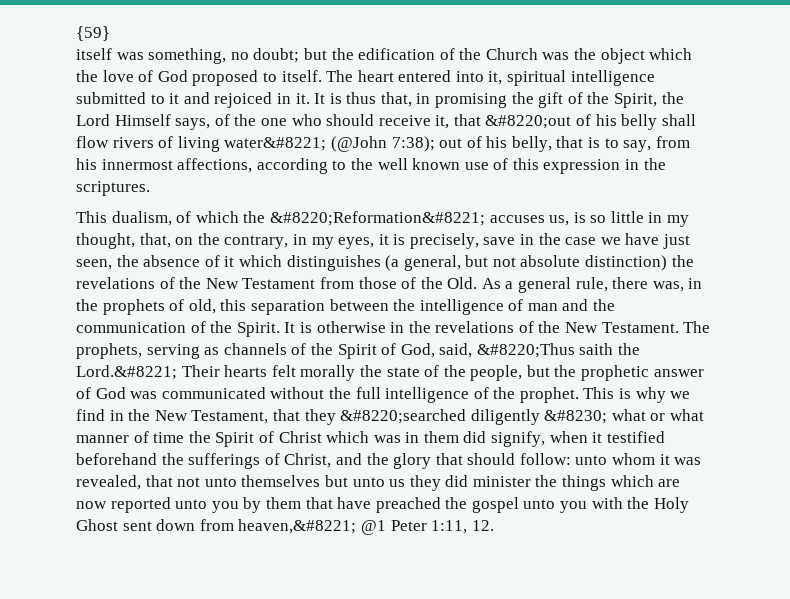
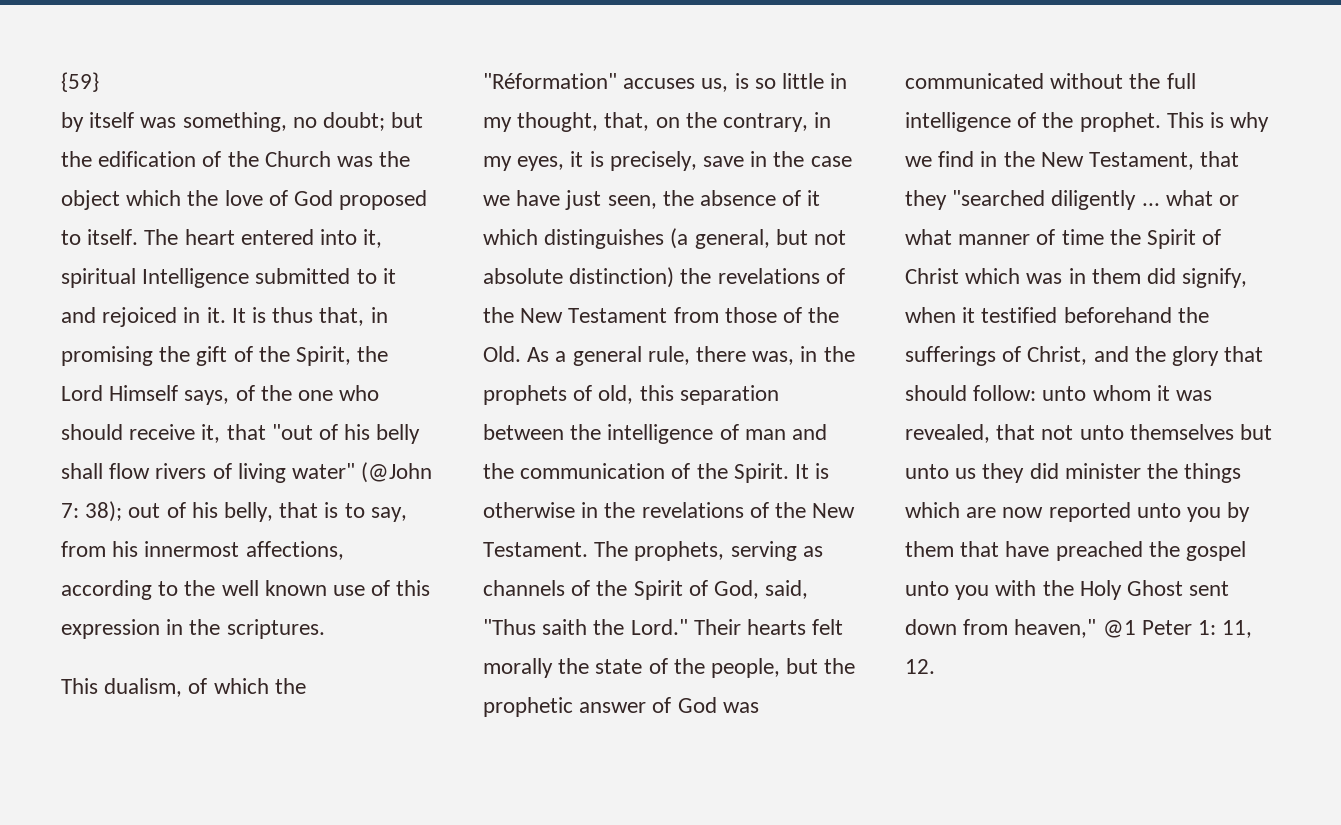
- itself was something, no doubt; but the edification of the Church was the object which the love of God proposed to itself.
+ by itself was something, no doubt; but the edification of the Church was the object which the love of God proposed to itself.
- The heart entered into it, spiritual intelligence submitted to it and rejoiced in it.
+ The heart entered into it, spiritual Intelligence submitted to it and rejoiced in it.
- It is thus that, in promising the gift of the Spirit, the Lord Himself says, of the one who should receive it, that &#8220;out of his belly shall flow rivers of living water&#8221; (@John 7:38); out of his belly, that is to say, from his innermost affections, according to the well known use of this expression in the scriptures.
+ It is thus that, in promising the gift of the Spirit, the Lord Himself says, of the one who should receive it, that "out of his belly shall flow rivers of living water" (@John 7: 38); out of his belly, that is to say, from his innermost affections, according to the well known use of this expression in the scriptures.
- This dualism, of which the &#8220;Reformation&#8221; accuses us, is so little in my thought, that, on the contrary, in my eyes, it is precisely, save in the case we have just seen, the absence of it which distinguishes (a general, but not absolute distinction) the revelations of the New Testament from those of the Old. As a general rule, there was, in the prophets of old, this separation between the intelligence of man and the communication of the Spirit.
+ This dualism, of which the "Réformation" accuses us, is so little in my thought, that, on the contrary, in my eyes, it is precisely, save in the case we have just seen, the absence of it which distinguishes (a general, but not absolute distinction) the revelations of the New Testament from those of the Old. As a general rule, there was, in the prophets of old, this separation between the intelligence of man and the communication of the Spirit.
- The prophets, serving as channels of the Spirit of God, said, &#8220;Thus saith the Lord.&#8221; Their hearts felt morally the state of the people, but the prophetic answer of God was communicated without the full intelligence of the prophet.
+ The prophets, serving as channels of the Spirit of God, said, "Thus saith the Lord." Their hearts felt morally the state of the people, but the prophetic answer of God was communicated without the full intelligence of the prophet.
- This is why we find in the New Testament, that they &#8220;searched diligently &#8230; what or what manner of time the Spirit of Christ which was in them did signify, when it testified beforehand the sufferings of Christ, and the glory that should follow:
+ This is why we find in the New Testament, that they "searched diligently ... what or what manner of time the Spirit of Christ which was in them did signify, when it testified beforehand the sufferings of Christ, and the glory that should follow:
- unto whom it was revealed, that not unto themselves but unto us they did minister the things which are now reported unto you by them that have preached the gospel unto you with the Holy Ghost sent down from heaven,&#8221; @1 Peter 1:11, 12.
+ unto whom it was revealed, that not unto themselves but unto us they did minister the things which are now reported unto you by them that have preached the gospel unto you with the Holy Ghost sent down from heaven," @1 Peter 1: 11, 12.

